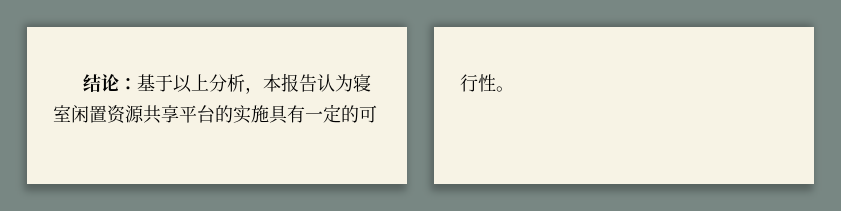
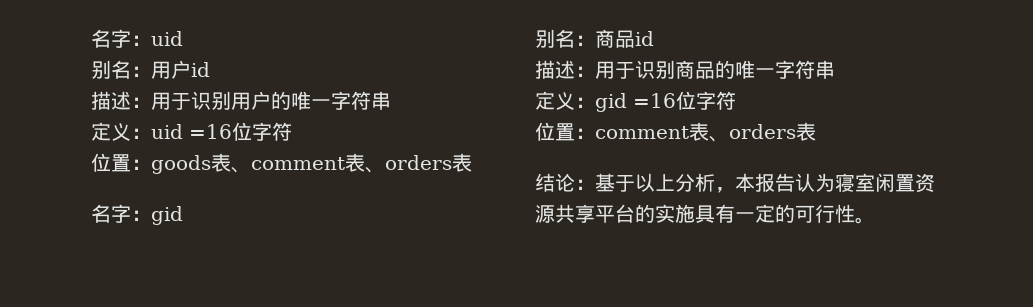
+ 名字：uid
+ 别名：用户id
+ 描述：用于识别用户的唯一字符串
+ 定义：uid =16位字符
+ 位置：goods表、comment表、orders表
+ 名字：gid
+ 别名：商品id
+ 描述：用于识别商品的唯一字符串
+ 定义：gid =16位字符
+ 位置：comment表、orders表

